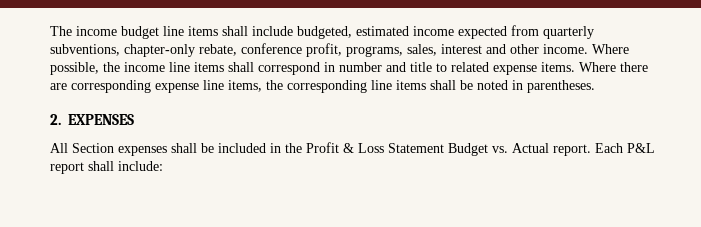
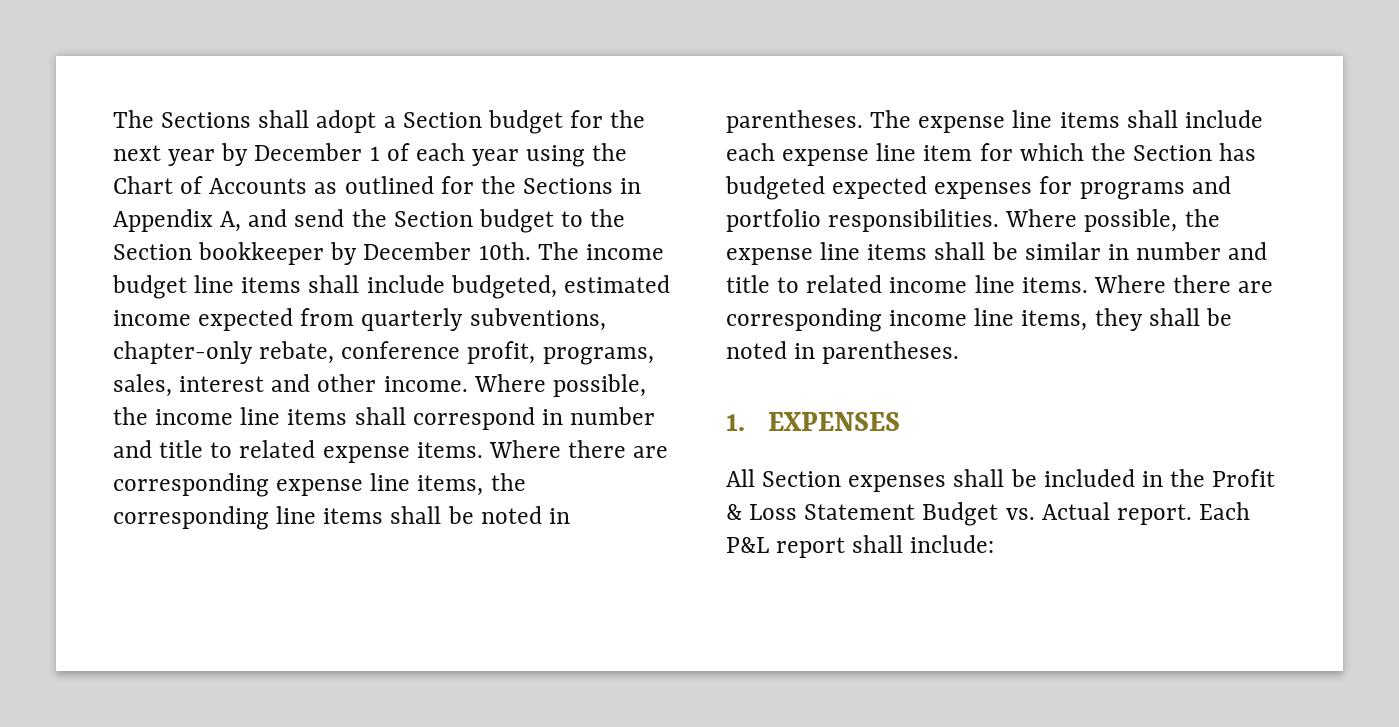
- The income budget line items shall include budgeted, estimated income expected from quarterly subventions, chapter-only rebate, conference profit, programs, sales, interest and other income.
+ The Sections shall adopt a Section budget for the next year by December 1 of each year using the Chart of Accounts as outlined for the Sections in Appendix A, and send the Section budget to the Section bookkeeper by December 10th. The income budget line items shall include budgeted, estimated income expected from quarterly subventions, chapter-only rebate, conference profit, programs, sales, interest and other income.
- Where there are corresponding expense line items, the corresponding line items shall be noted in parentheses.
- 2. EXPENSES
+ Where there are corresponding expense line items, the corresponding line items shall be noted in parentheses. The expense line items shall include each expense line item for which the Section has budgeted expected expenses for programs and portfolio responsibilities. Where possible, the expense line items shall be similar in number and title to related income line items. Where there are corresponding income line items, they shall be noted in parentheses.
+ 1. EXPENSES

